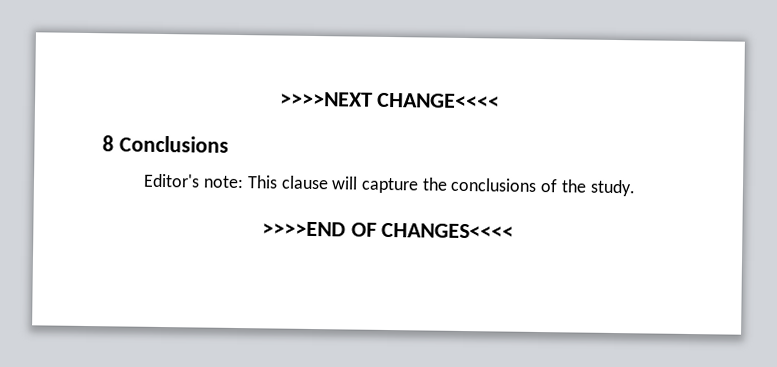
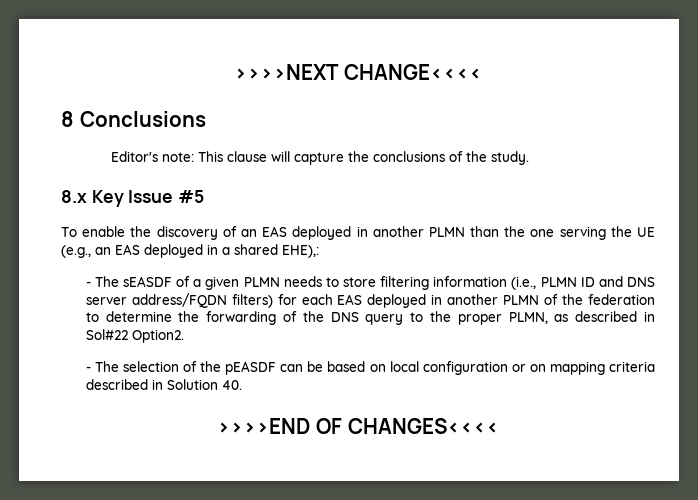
+ 8.x Key Issue #5
+ To enable the discovery of an EAS deployed in another PLMN than the one serving the UE (e.g., an EAS deployed in a shared EHE),:
+ - The sEASDF of a given PLMN needs to store filtering information (i.e., PLMN ID and DNS server address/FQDN filters) for each EAS deployed in another PLMN of the federation to determine the forwarding of the DNS query to the proper PLMN, as described in Sol#22 Option2.
+ - The selection of the pEASDF can be based on local configuration or on mapping criteria described in Solution 40.

